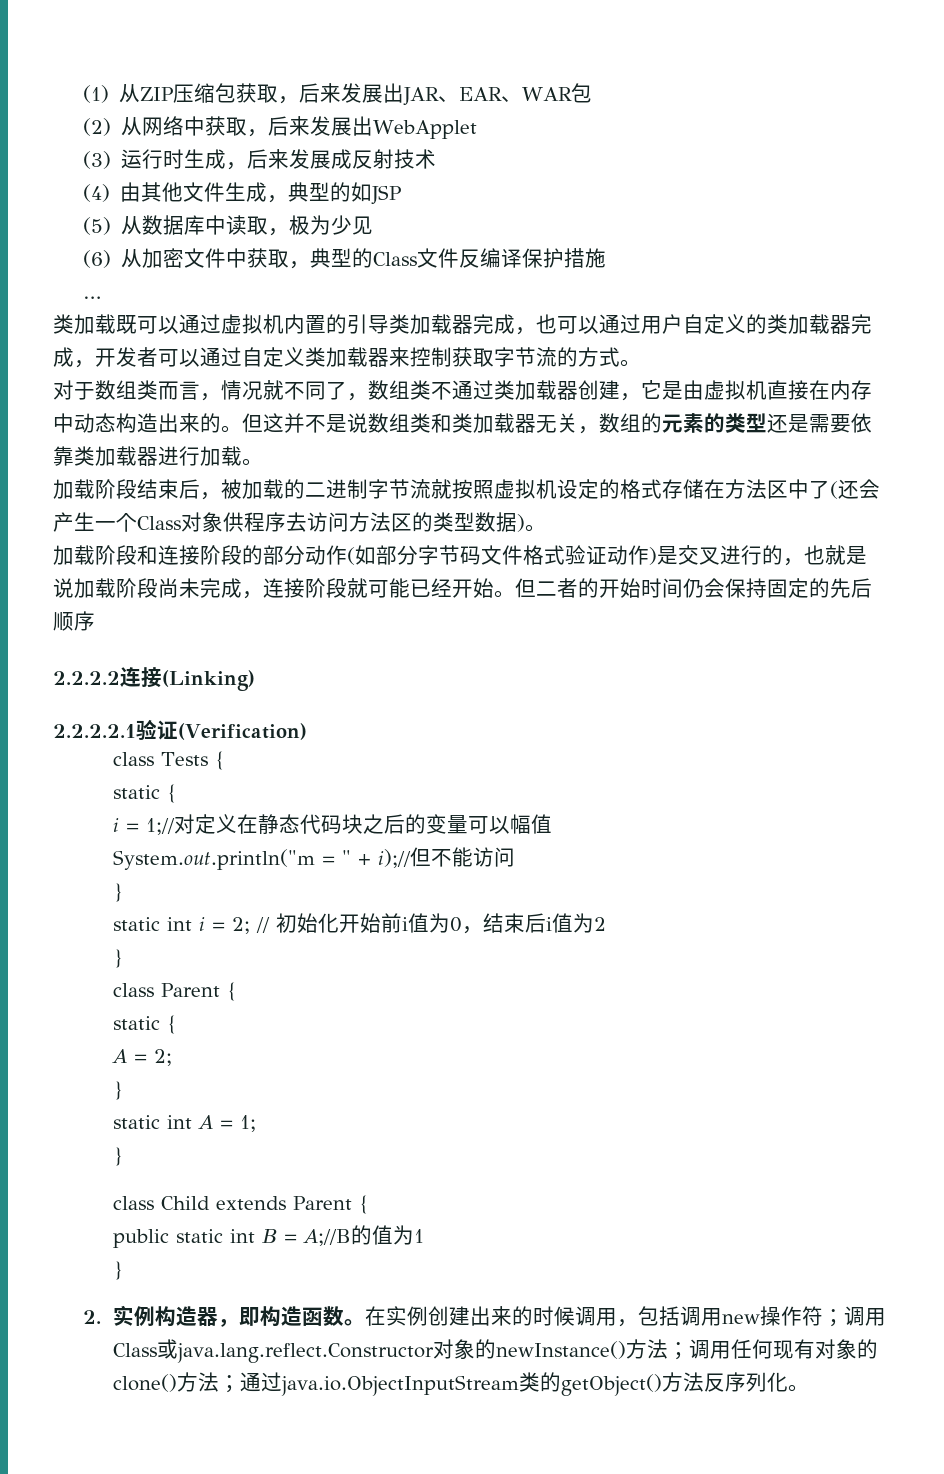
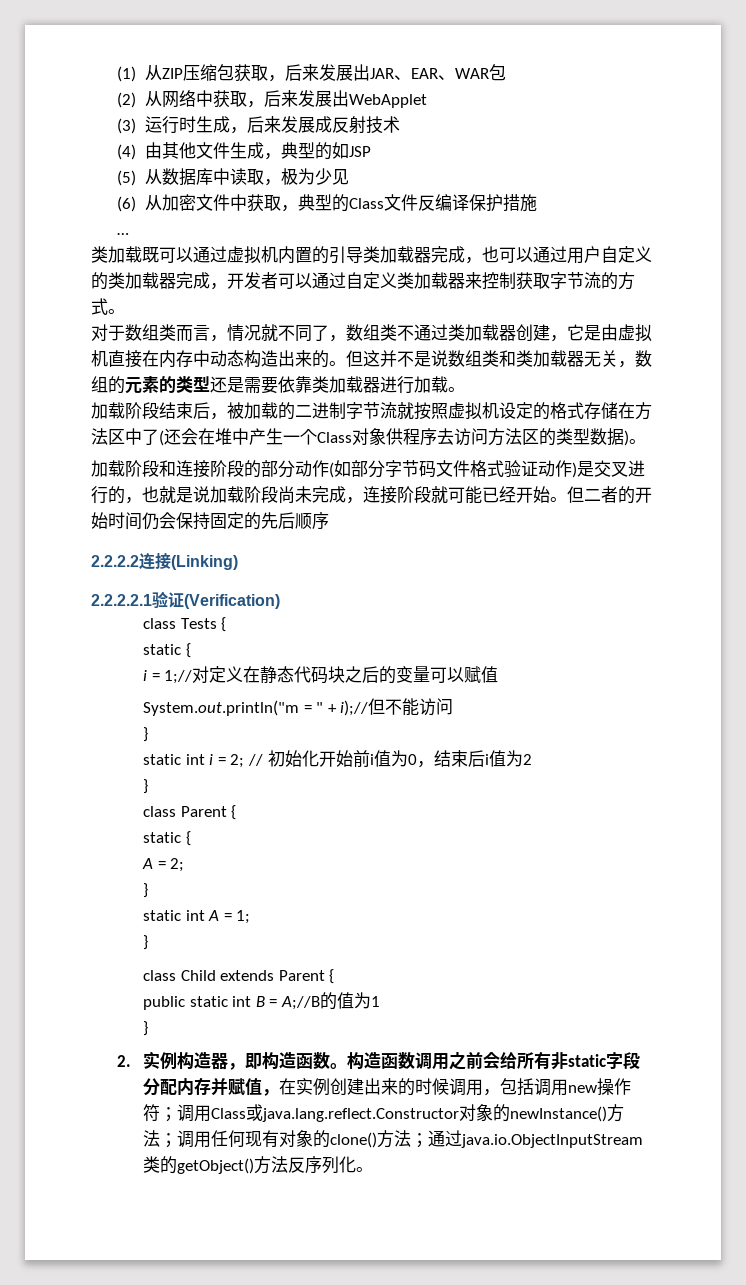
- 加载阶段结束后，被加载的二进制字节流就按照虚拟机设定的格式存储在方法区中了(还会产生一个Class对象供程序去访问方法区的类型数据)。
+ 加载阶段结束后，被加载的二进制字节流就按照虚拟机设定的格式存储在方法区中了(还会在堆中产生一个Class对象供程序去访问方法区的类型数据)。
- i = 1;//对定义在静态代码块之后的变量可以幅值
+ i = 1;//对定义在静态代码块之后的变量可以赋值
- 在实例创建出来的时候调用，包括调用new操作符；调用Class或java.lang.reflect.Constructor对象的newInstance()方法；调用任何现有对象的clone()方法；通过java.io.ObjectInputStream类的getObject()方法反序列化。
+ 构造函数调用之前会给所有非static字段分配内存并赋值，在实例创建出来的时候调用，包括调用new操作符；调用Class或java.lang.reflect.Constructor对象的newInstance()方法；调用任何现有对象的clone()方法；通过java.io.ObjectInputStream类的getObject()方法反序列化。

